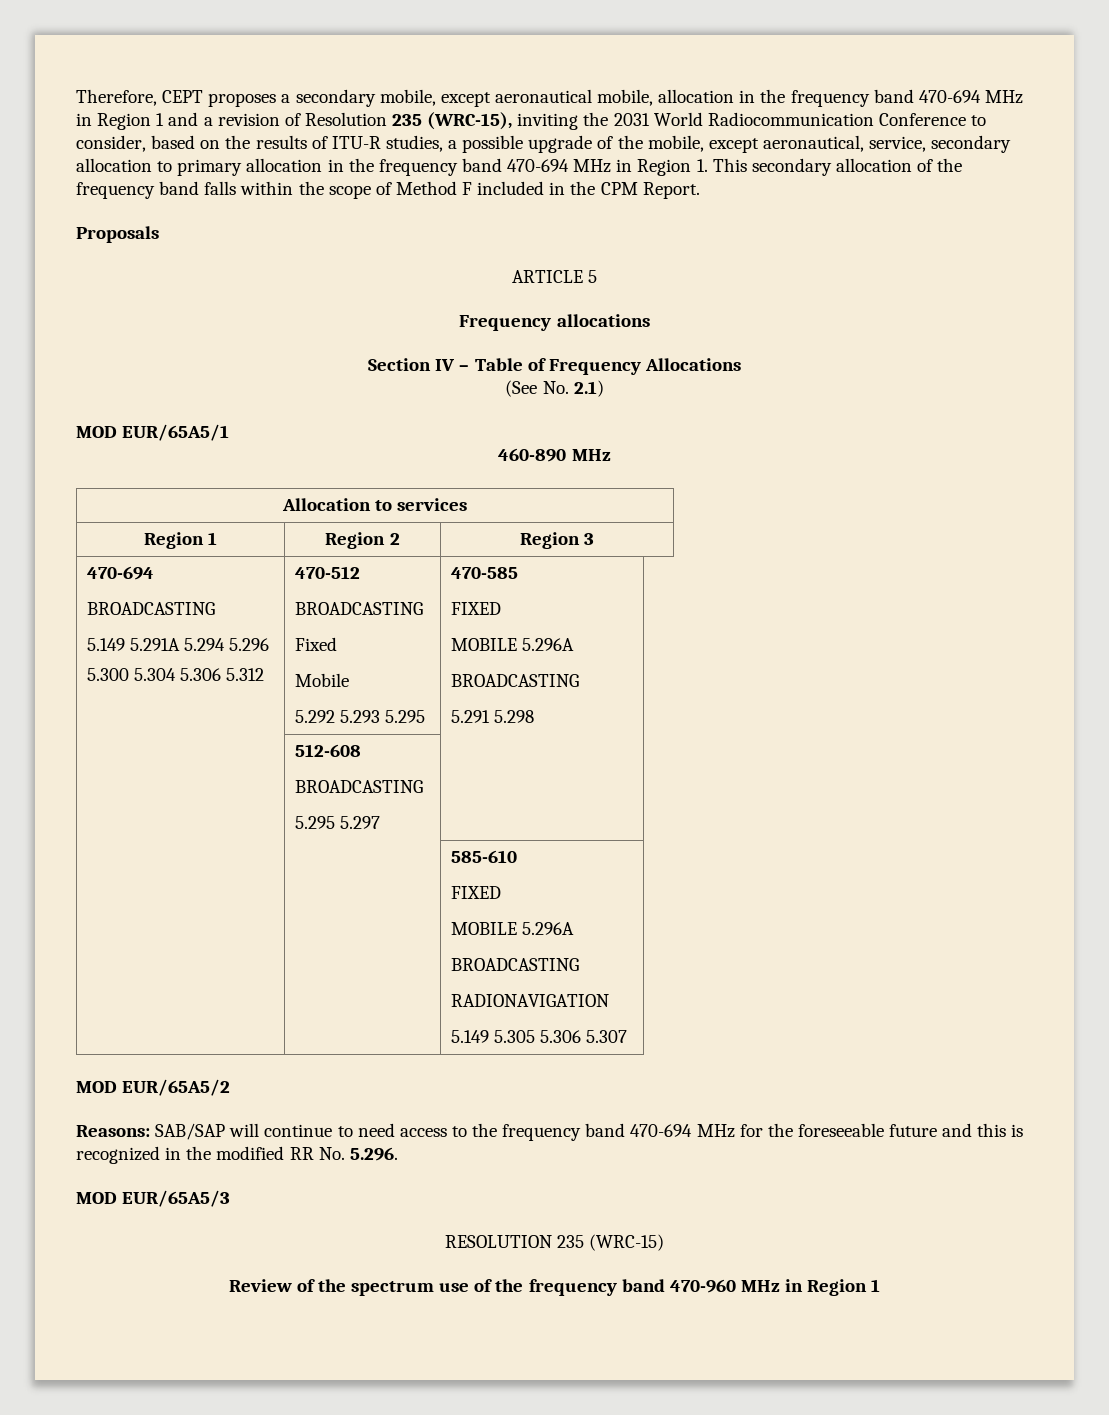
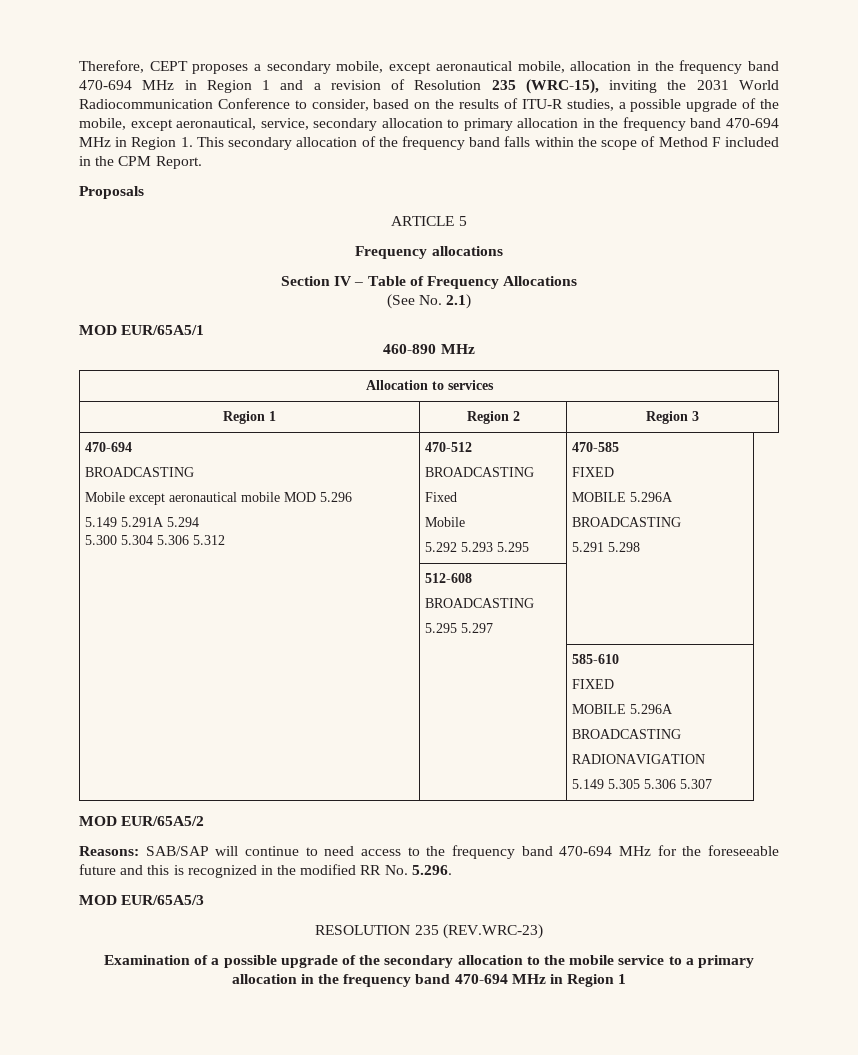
  Region 1 | Region 2 | Region 3
  470-694
  BROADCASTING
- 5.149 5.291A 5.294 5.296
+ Mobile except aeronautical mobile MOD 5.296
+ 5.149 5.291A 5.294
- RESOLUTION 235 (WRC-15)
- Review of the spectrum use of the frequency band 470-960 MHz in Region 1
+ RESOLUTION 235 (REV.WRC-23)
+ Examination of a possible upgrade of the secondary allocation to the mobile service to a primary allocation in the frequency band 470-694 MHz in Region 1

